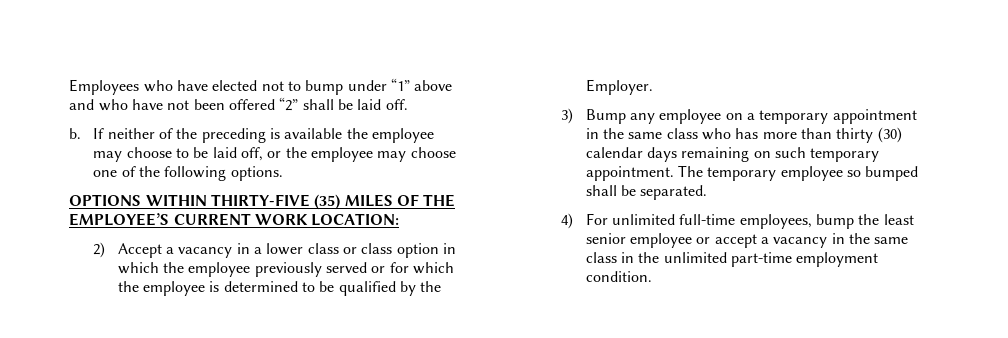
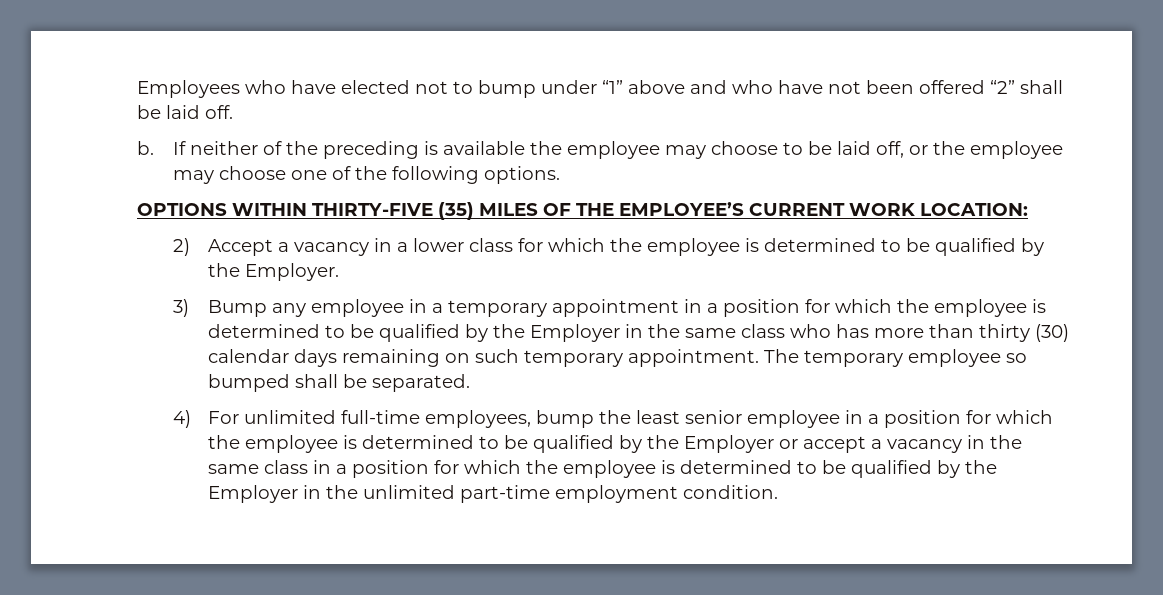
- 2) Accept a vacancy in a lower class or class option in which the employee previously served or for which the employee is determined to be qualified by the Employer.
+ 2) Accept a vacancy in a lower class for which the employee is determined to be qualified by the Employer.
- 3) Bump any employee on a temporary appointment in the same class who has more than thirty (30) calendar days remaining on such temporary appointment.
+ 3) Bump any employee in a temporary appointment in a position for which the employee is determined to be qualified by the Employer in the same class who has more than thirty (30) calendar days remaining on such temporary appointment.
- 4) For unlimited full-time employees, bump the least senior employee or accept a vacancy in the same class in the unlimited part-time employment condition.
+ 4) For unlimited full-time employees, bump the least senior employee in a position for which the employee is determined to be qualified by the Employer or accept a vacancy in the same class in a position for which the employee is determined to be qualified by the Employer in the unlimited part-time employment condition.

